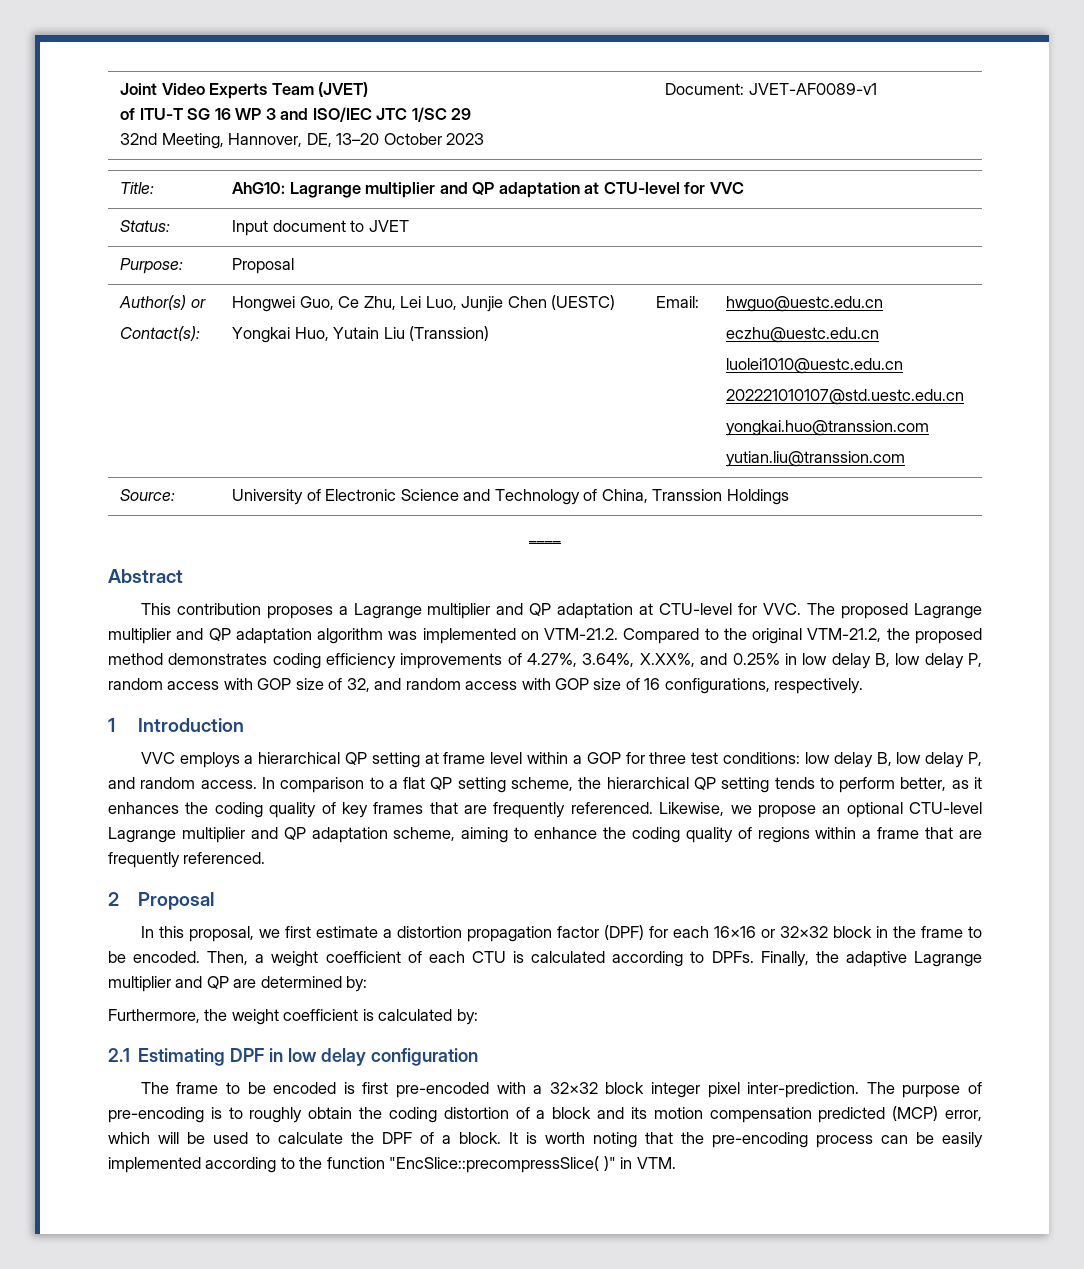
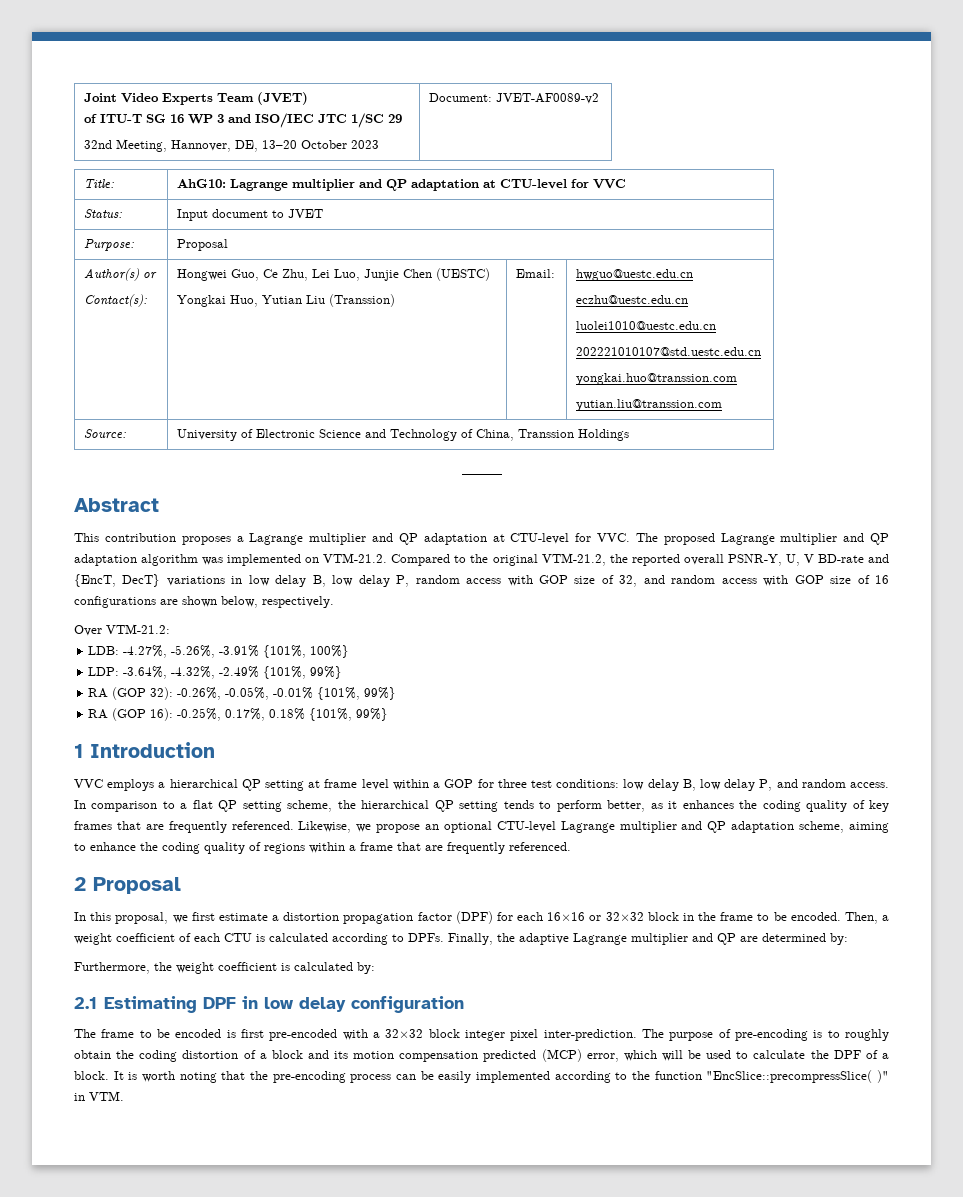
  Joint Video Experts Team (JVET)
  of ITU-T SG 16 WP 3 and ISO/IEC JTC 1/SC 29
- 32nd Meeting, Hannover, DE, 13–20 October 2023 | Document: JVET-AF0089-v1
+ 32nd Meeting, Hannover, DE, 13–20 October 2023 | Document: JVET-AF0089-v2
  Author(s) or
  Contact(s): | Hongwei Guo, Ce Zhu, Lei Luo, Junjie Chen (UESTC)
- Yongkai Huo, Yutain Liu (Transsion) | Email: | hwguo@uestc.edu.cn
+ Yongkai Huo, Yutian Liu (Transsion) | Email: | hwguo@uestc.edu.cn
- This contribution proposes a Lagrange multiplier and QP adaptation at CTU-level for VVC. The proposed Lagrange multiplier and QP adaptation algorithm was implemented on VTM-21.2. Compared to the original VTM-21.2, the proposed method demonstrates coding efficiency improvements of 4.27%, 3.64%, X.XX%, and 0.25% in low delay B, low delay P, random access with GOP size of 32, and random access with GOP size of 16 configurations, respectively.
+ This contribution proposes a Lagrange multiplier and QP adaptation at CTU-level for VVC. The proposed Lagrange multiplier and QP adaptation algorithm was implemented on VTM-21.2. Compared to the original VTM-21.2, the reported overall PSNR-Y, U, V BD-rate and {EncT, DecT} variations in low delay B, low delay P, random access with GOP size of 32, and random access with GOP size of 16 configurations are shown below, respectively.
+ Over VTM-21.2:
+ LDB: -4.27%, -5.26%, -3.91% {101%, 100%}
+ LDP: -3.64%, -4.32%, -2.49% {101%, 99%}
+ RA (GOP 32): -0.26%, -0.05%, -0.01% {101%, 99%}
+ RA (GOP 16): -0.25%, 0.17%, 0.18% {101%, 99%}

